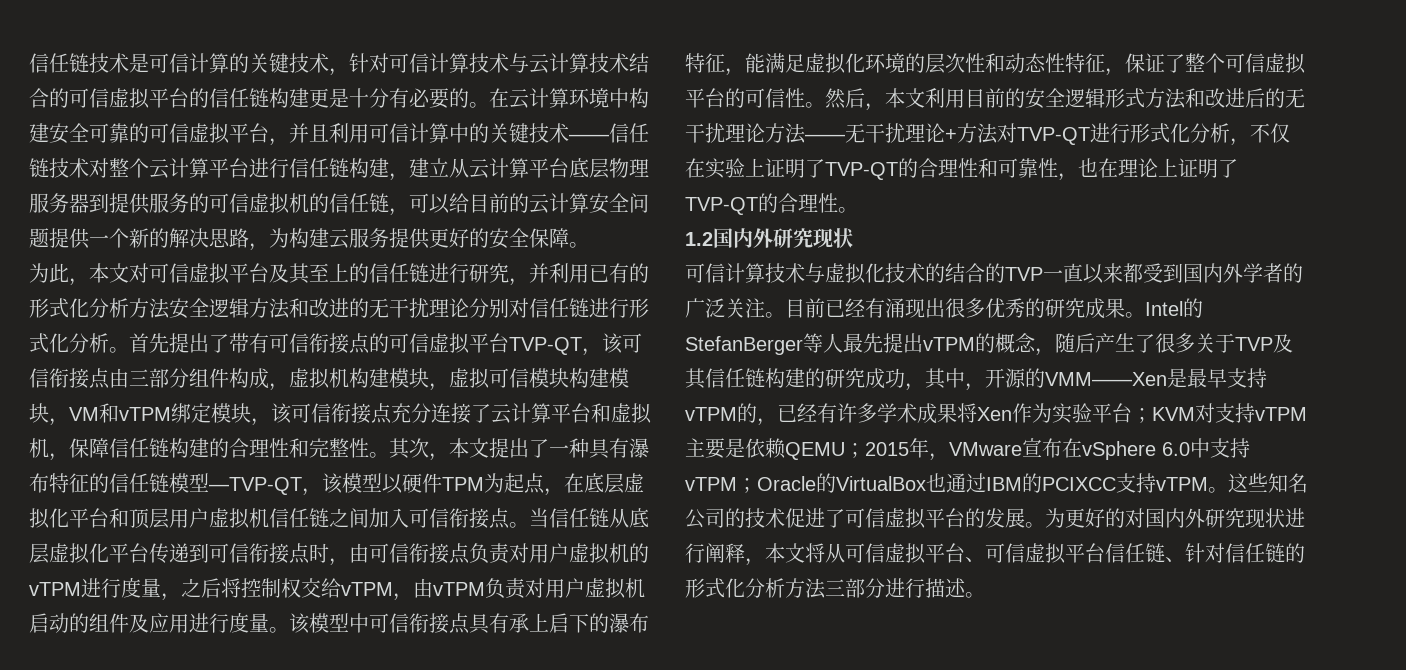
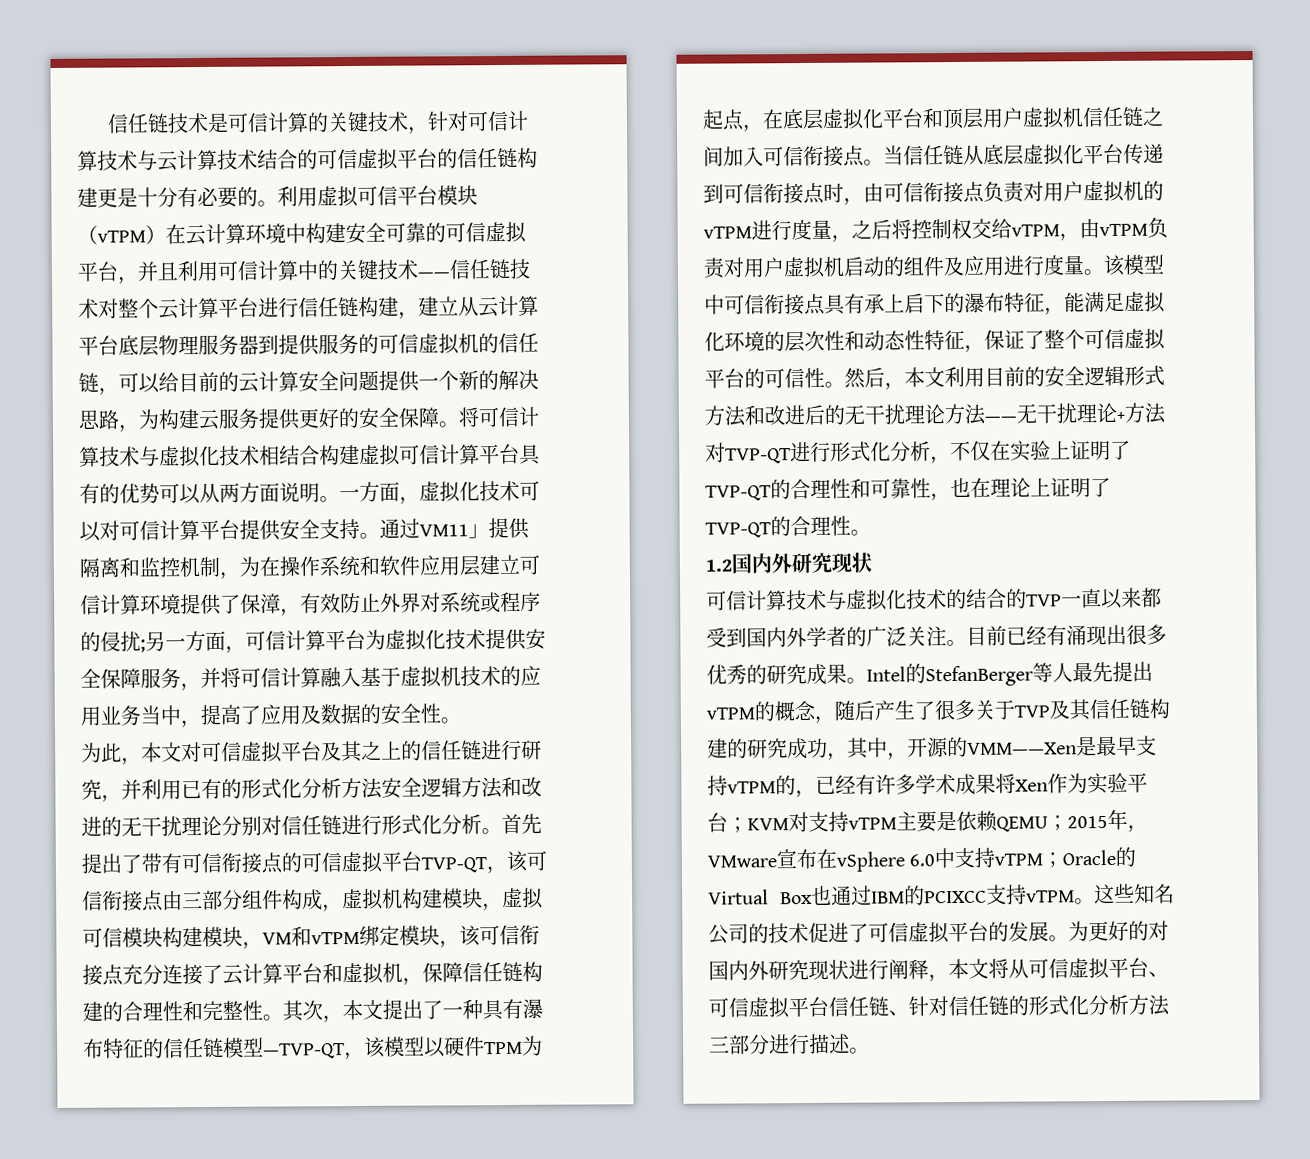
- 在云计算环境中构建安全可靠的可信虚拟平台，并且利用可信计算中的关键技术——信任链技术对整个云计算平台进行信任链构建，建立从云计算平台底层物理服务器到提供服务的可信虚拟机的信任链，可以给目前的云计算安全问题提供一个新的解决思路，为构建云服务提供更好的安全保障。
+ 利用虚拟可信平台模块（vTPM）在云计算环境中构建安全可靠的可信虚拟平台，并且利用可信计算中的关键技术——信任链技术对整个云计算平台进行信任链构建，建立从云计算平台底层物理服务器到提供服务的可信虚拟机的信任链，可以给目前的云计算安全问题提供一个新的解决思路，为构建云服务提供更好的安全保障。将可信计算技术与虚拟化技术相结合构建虚拟可信计算平台具有的优势可以从两方面说明。一方面，虚拟化技术可以对可信计算平台提供安全支持。通过VM11」提供隔离和监控机制，为在操作系统和软件应用层建立可信计算环境提供了保漳，有效防止外界对系统或程序的侵扰;另一方面，可信计算平台为虚拟化技术提供安全保障服务，并将可信计算融入基于虚拟机技术的应用业务当中，提高了应用及数据的安全性。
- 为此，本文对可信虚拟平台及其至上的信任链进行研究，并利用已有的形式化分析方法安全逻辑方法和改进的无干扰理论分别对信任链进行形式化分析。
+ 为此，本文对可信虚拟平台及其之上的信任链进行研究，并利用已有的形式化分析方法安全逻辑方法和改进的无干扰理论分别对信任链进行形式化分析。
- Oracle的VirtualBox也通过IBM的PCIXCC支持vTPM。
+ Oracle的Virtual Box也通过IBM的PCIXCC支持vTPM。

